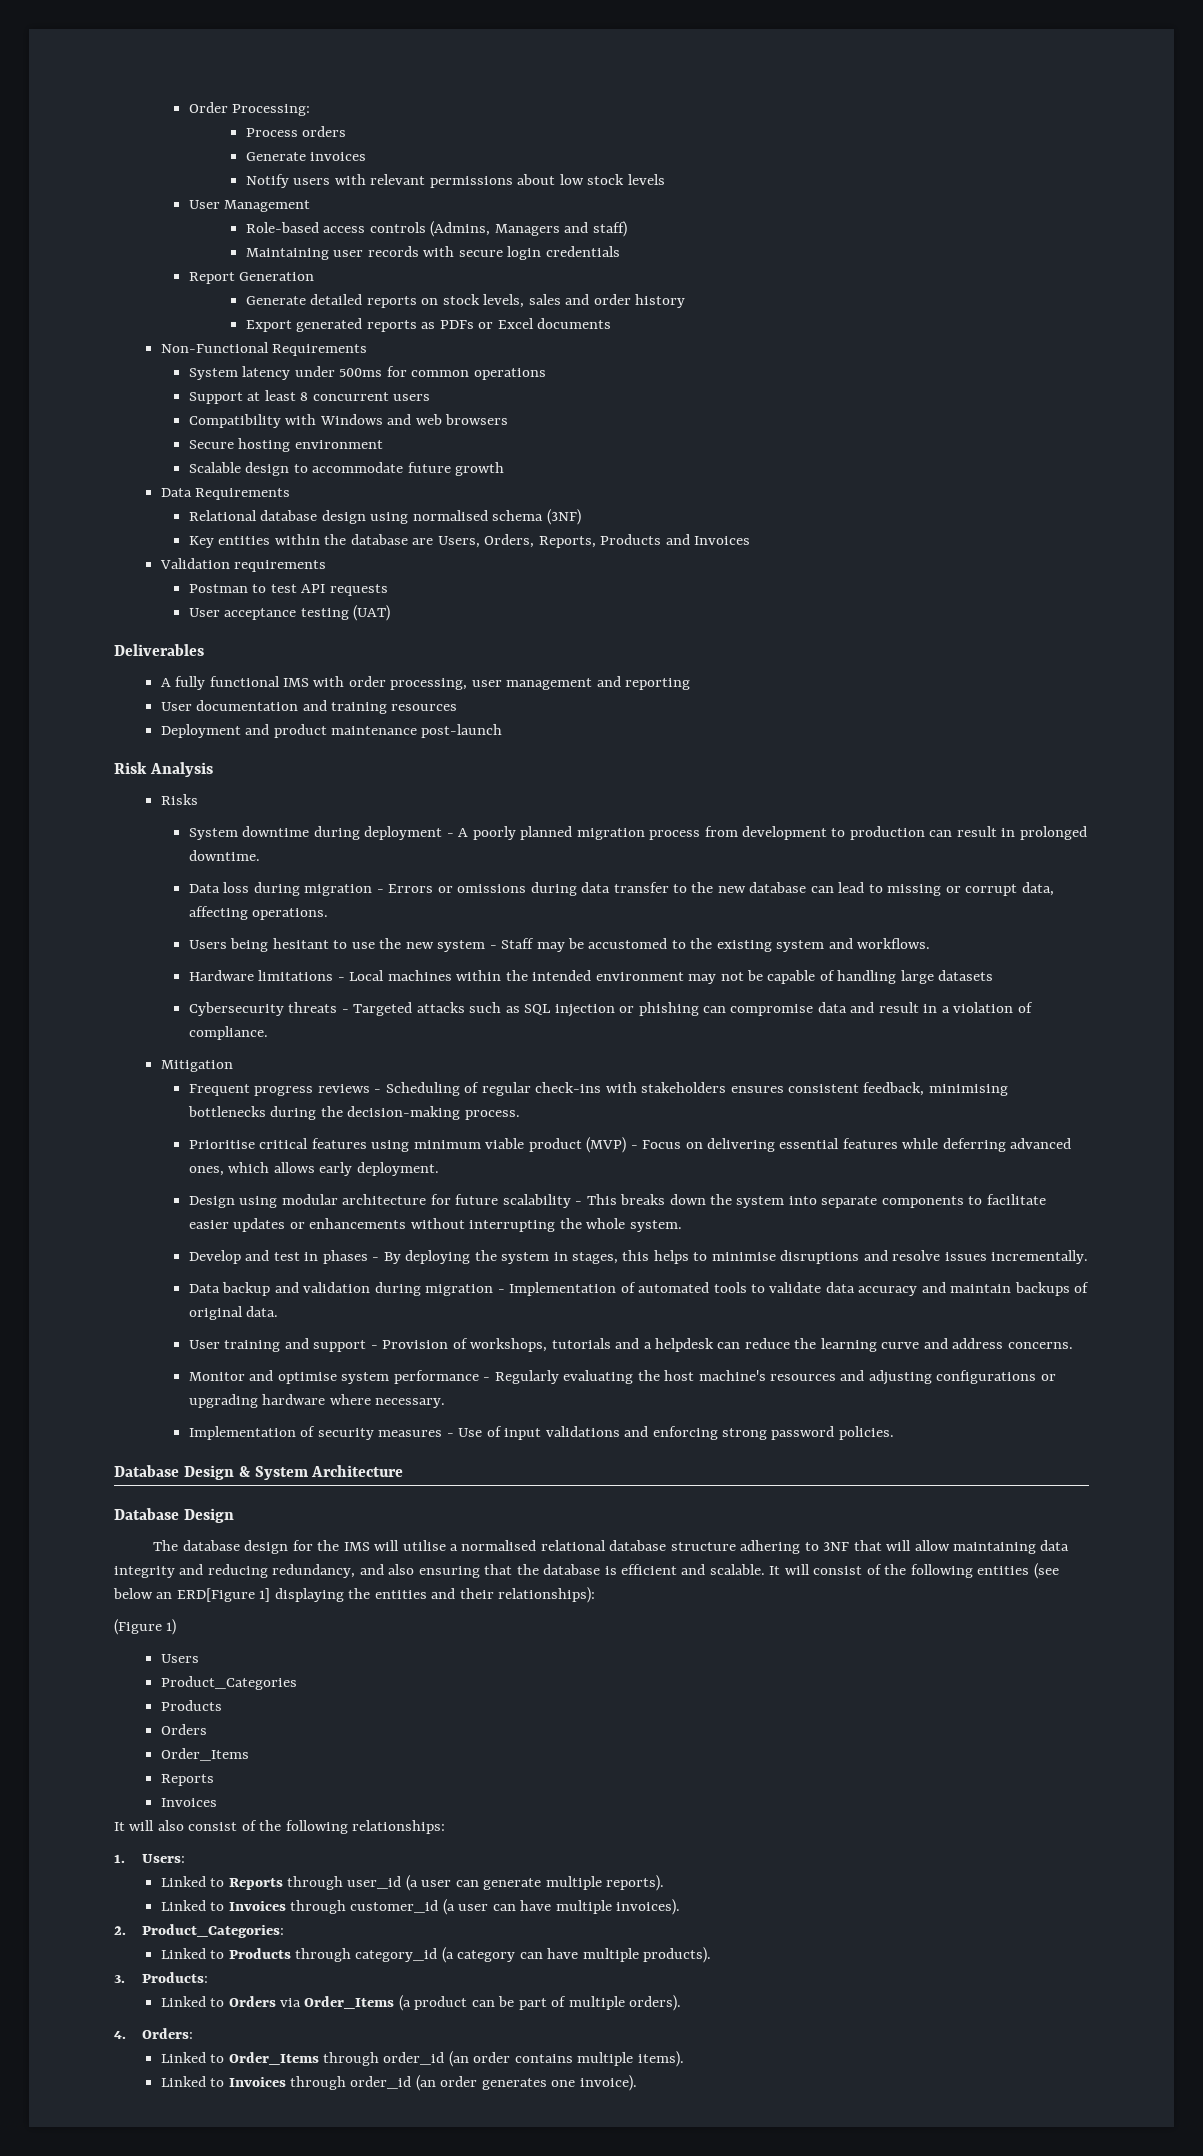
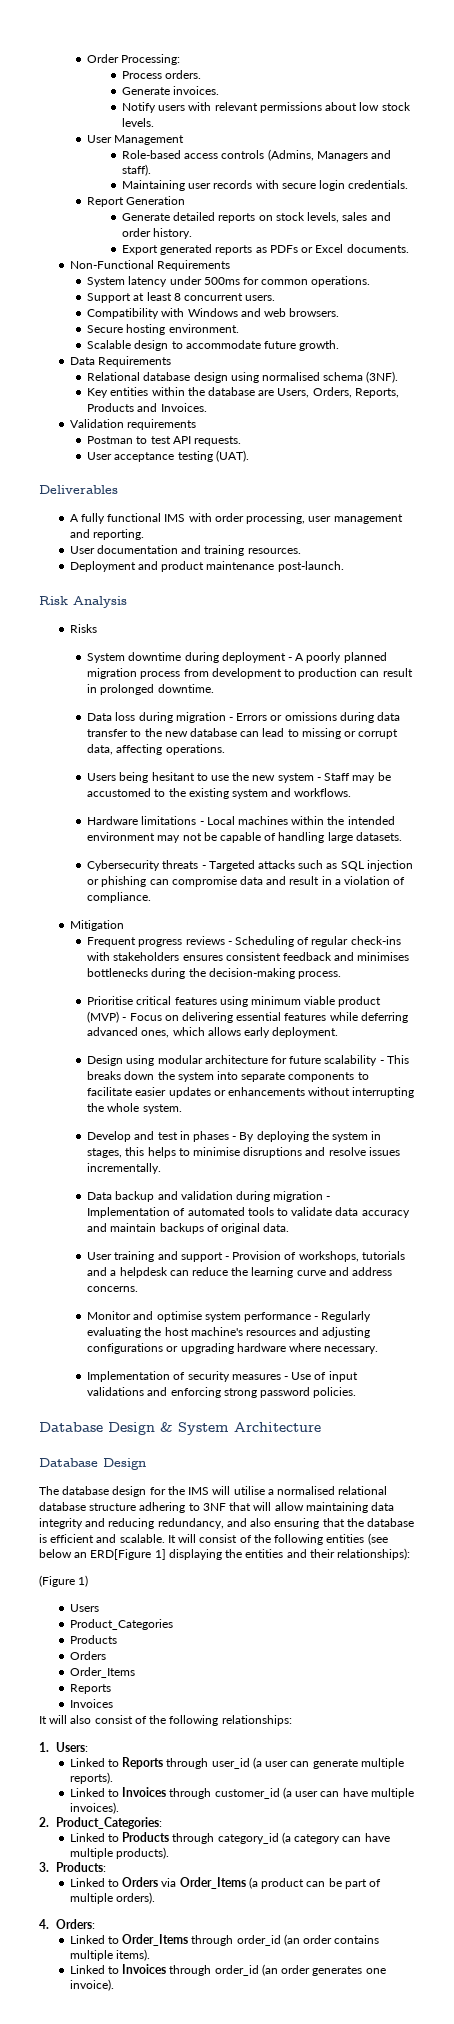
- Process orders
- Generate invoices
+ Process orders.
+ Generate invoices.
- Notify users with relevant permissions about low stock levels
+ Notify users with relevant permissions about low stock levels.
- Role-based access controls (Admins, Managers and staff)
+ Role-based access controls (Admins, Managers and staff).
- Maintaining user records with secure login credentials
+ Maintaining user records with secure login credentials.
- Generate detailed reports on stock levels, sales and order history
+ Generate detailed reports on stock levels, sales and order history.
- Export generated reports as PDFs or Excel documents
+ Export generated reports as PDFs or Excel documents.
- System latency under 500ms for common operations
+ System latency under 500ms for common operations.
- Support at least 8 concurrent users
+ Support at least 8 concurrent users.
- Compatibility with Windows and web browsers
+ Compatibility with Windows and web browsers.
- Secure hosting environment
+ Secure hosting environment.
- Scalable design to accommodate future growth
+ Scalable design to accommodate future growth.
- Relational database design using normalised schema (3NF)
+ Relational database design using normalised schema (3NF).
- Key entities within the database are Users, Orders, Reports, Products and Invoices
+ Key entities within the database are Users, Orders, Reports, Products and Invoices.
- Postman to test API requests
+ Postman to test API requests.
- User acceptance testing (UAT)
+ User acceptance testing (UAT).
- A fully functional IMS with order processing, user management and reporting
+ A fully functional IMS with order processing, user management and reporting.
- User documentation and training resources
+ User documentation and training resources.
- Deployment and product maintenance post-launch
+ Deployment and product maintenance post-launch.
- Hardware limitations - Local machines within the intended environment may not be capable of handling large datasets
+ Hardware limitations - Local machines within the intended environment may not be capable of handling large datasets.
- Frequent progress reviews - Scheduling of regular check-ins with stakeholders ensures consistent feedback, minimising bottlenecks during the decision-making process.
+ Frequent progress reviews - Scheduling of regular check-ins with stakeholders ensures consistent feedback and minimises bottlenecks during the decision-making process.

